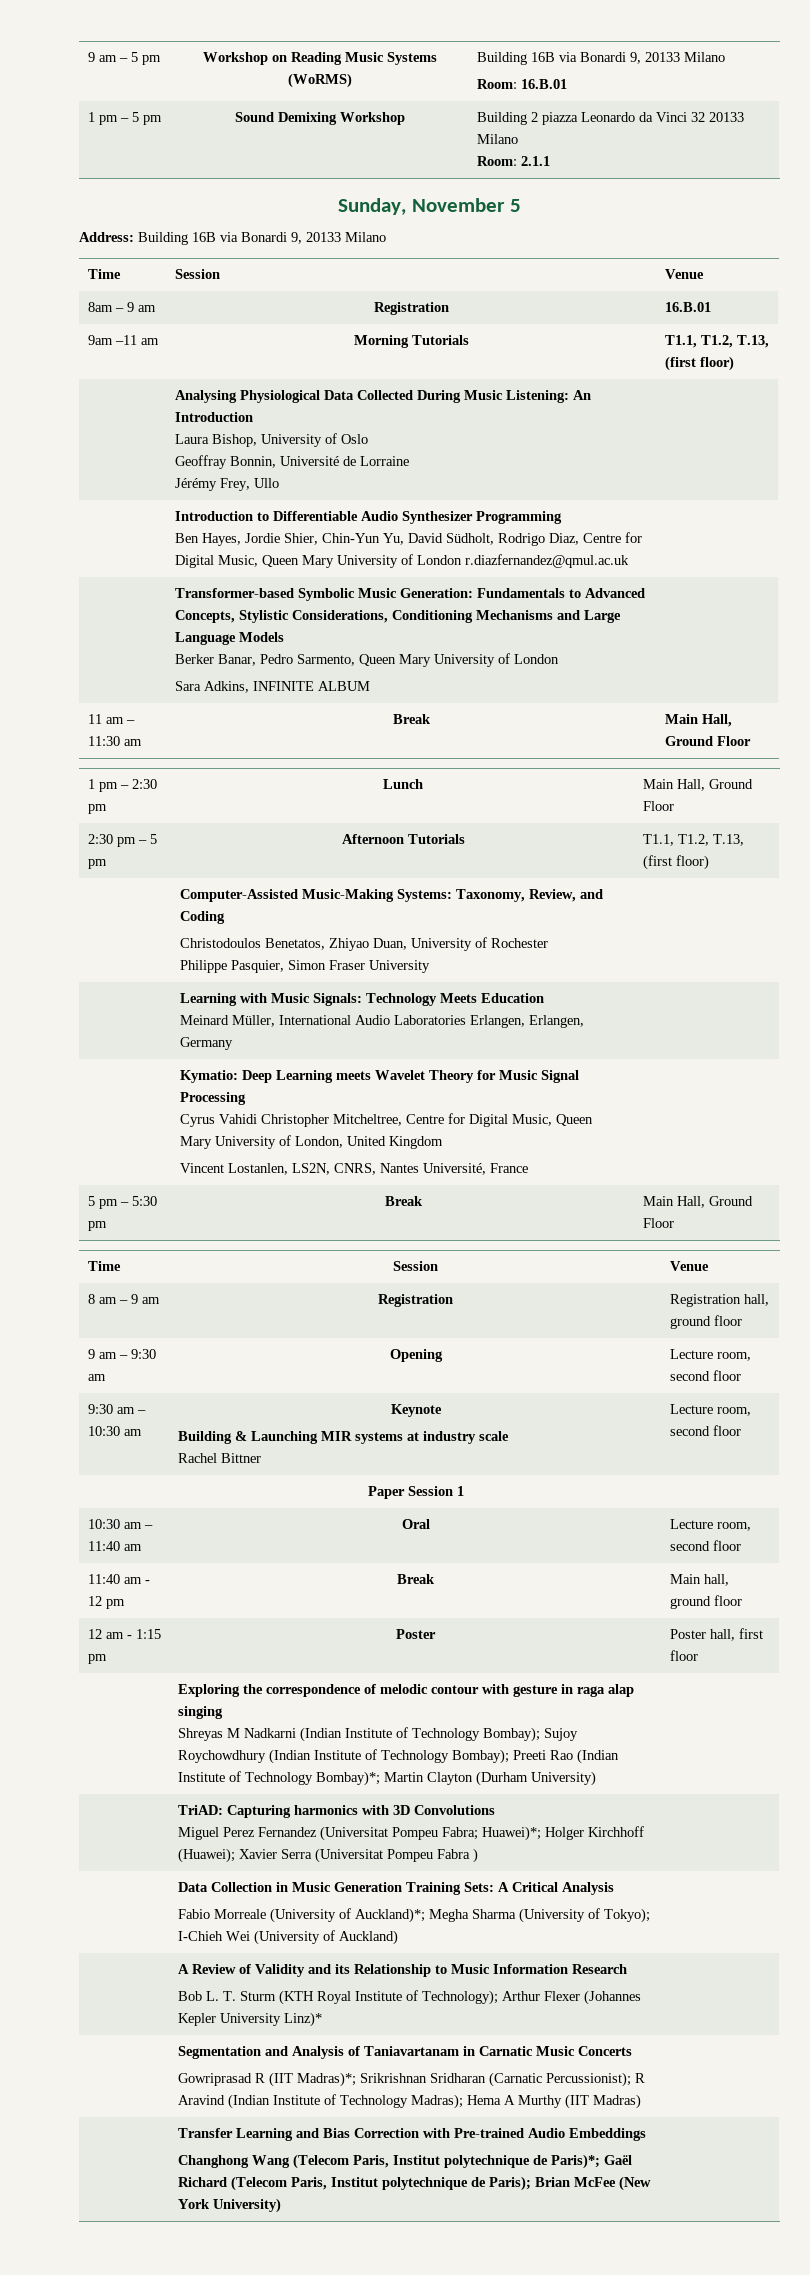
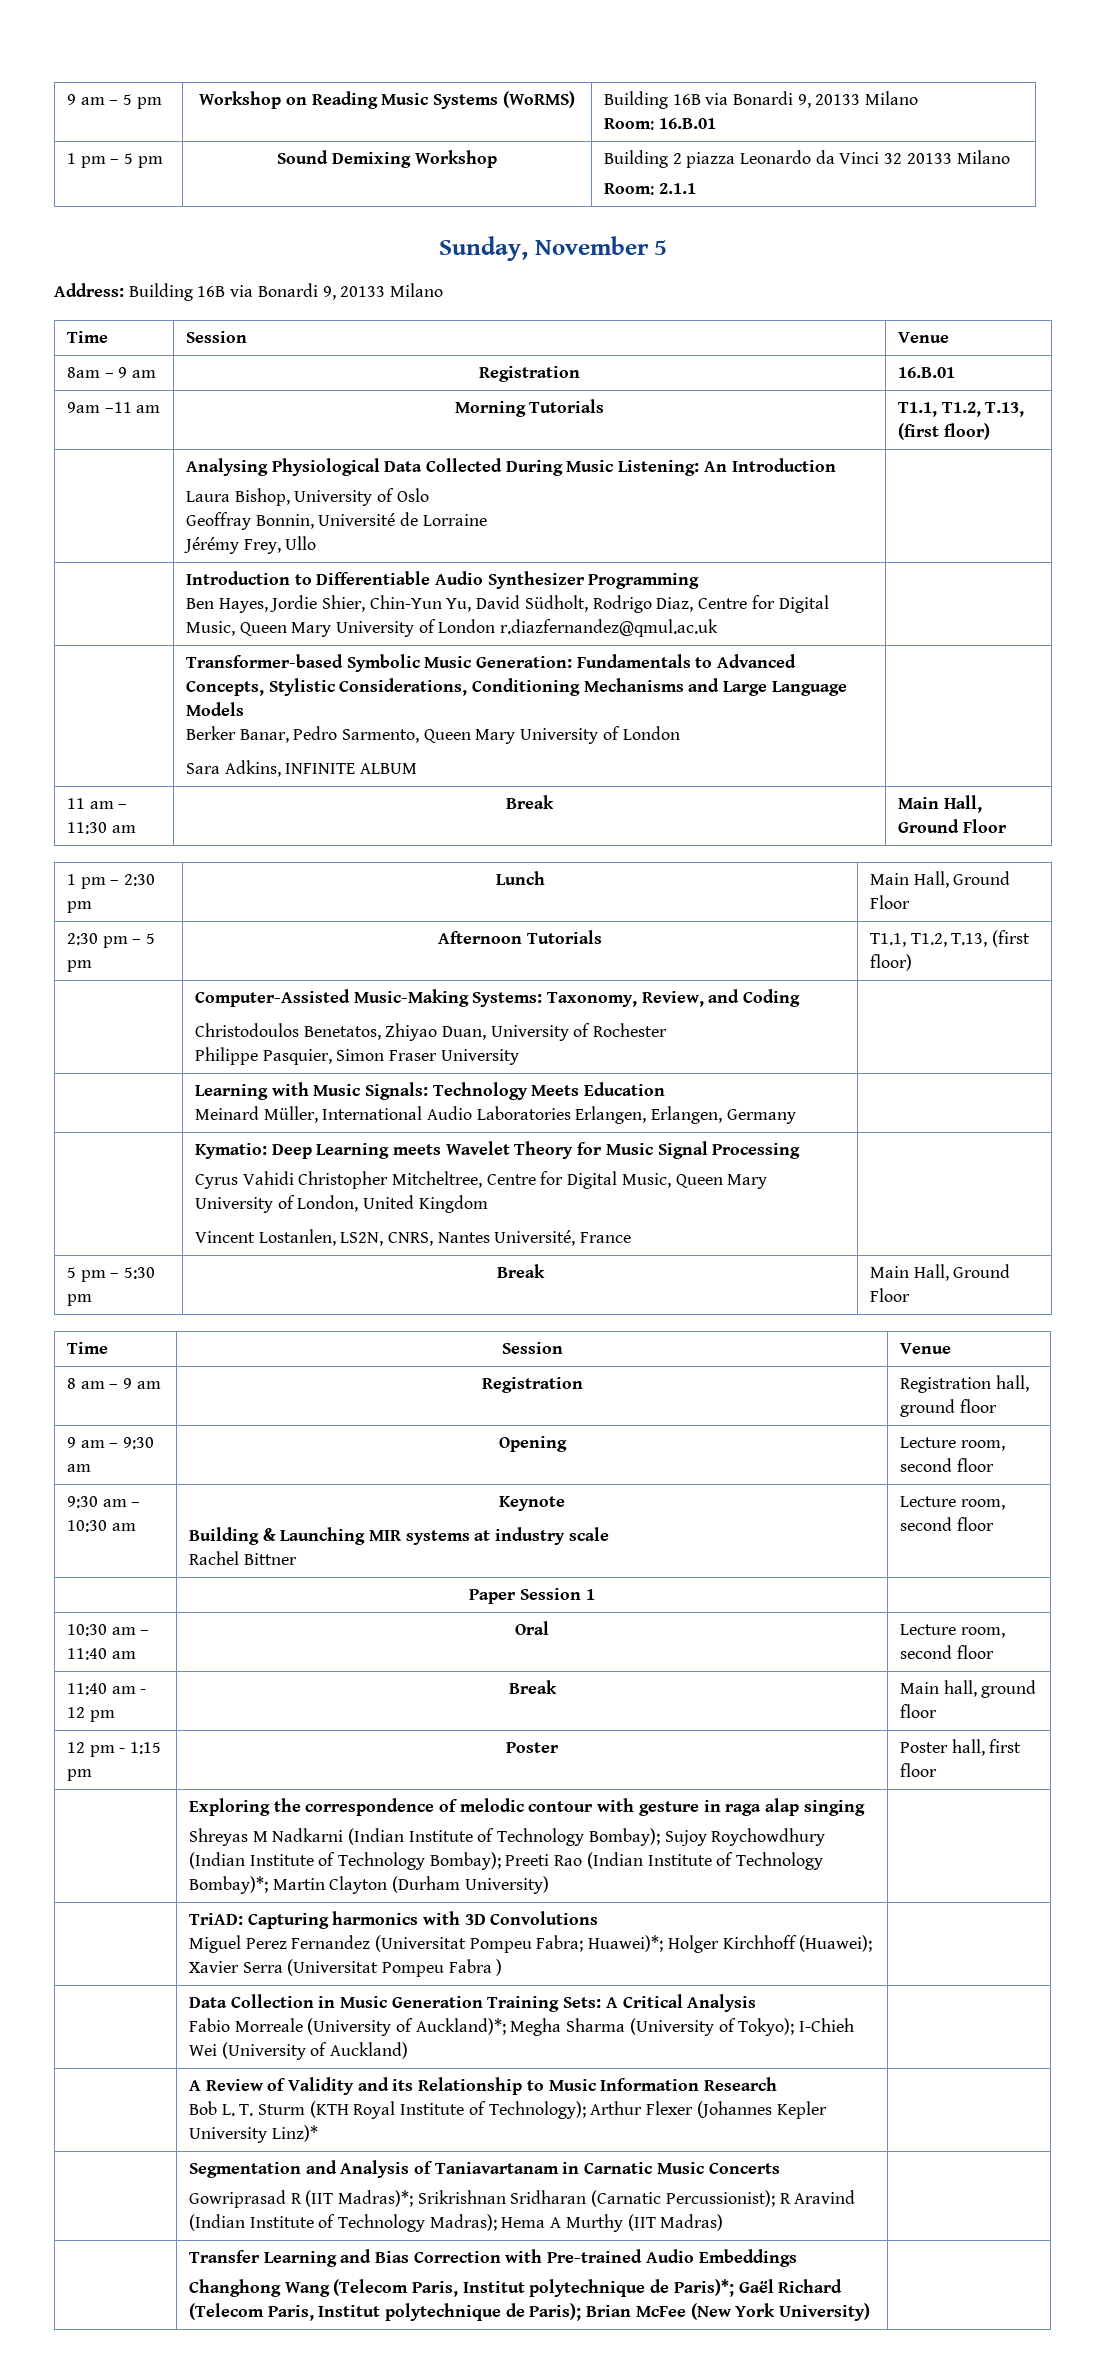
- 12 am - 1:15 pm | Poster | Poster hall, first floor
+ 12 pm - 1:15 pm | Poster | Poster hall, first floor

